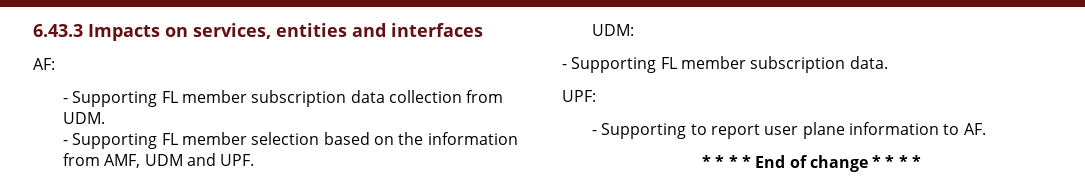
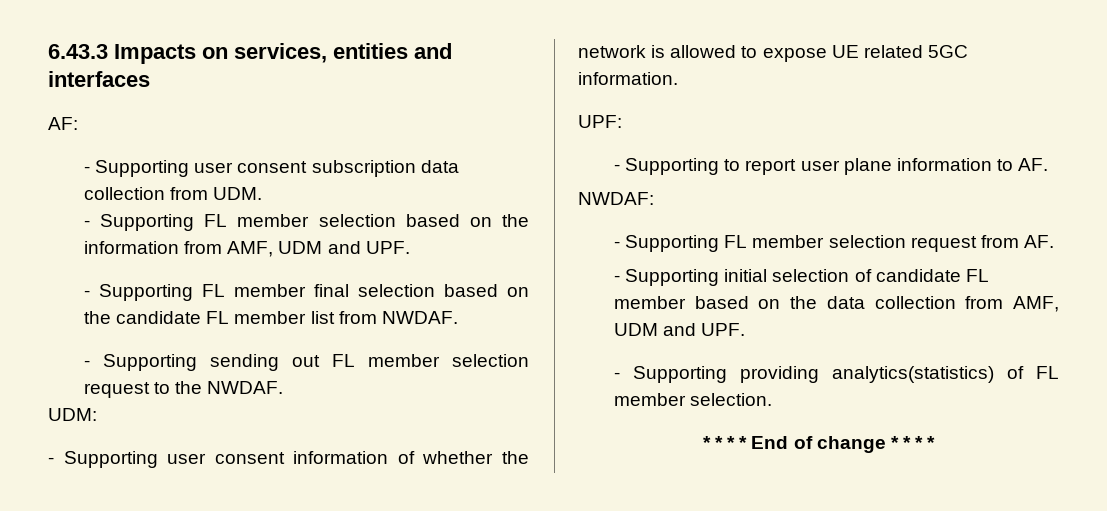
- - Supporting FL member subscription data collection from UDM.
+ - Supporting user consent subscription data collection from UDM.
+ - Supporting FL member final selection based on the candidate FL member list from NWDAF.
+ - Supporting sending out FL member selection request to the NWDAF.
  UDM:
- - Supporting FL member subscription data.
+ - Supporting user consent information of whether the network is allowed to expose UE related 5GC information.
+ NWDAF:
+ - Supporting FL member selection request from AF.
+ - Supporting initial selection of candidate FL member based on the data collection from AMF, UDM and UPF.
+ - Supporting providing analytics(statistics) of FL member selection.

